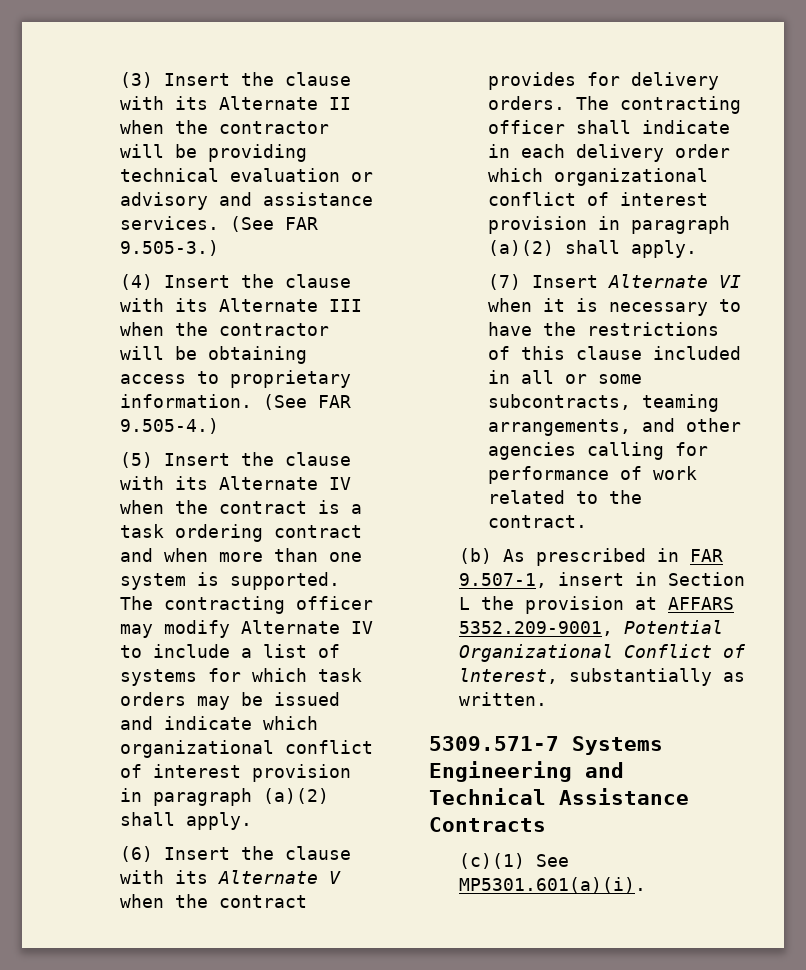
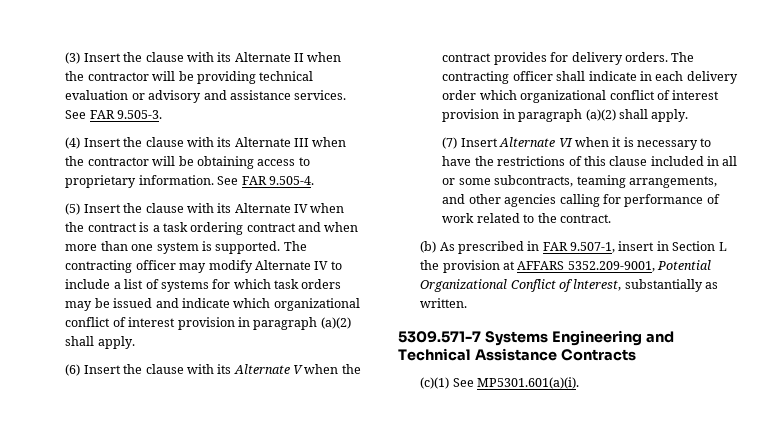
- (See FAR 9.505-3.)
+ See FAR 9.505-3.
- (See FAR 9.505-4.)
+ See FAR 9.505-4.

